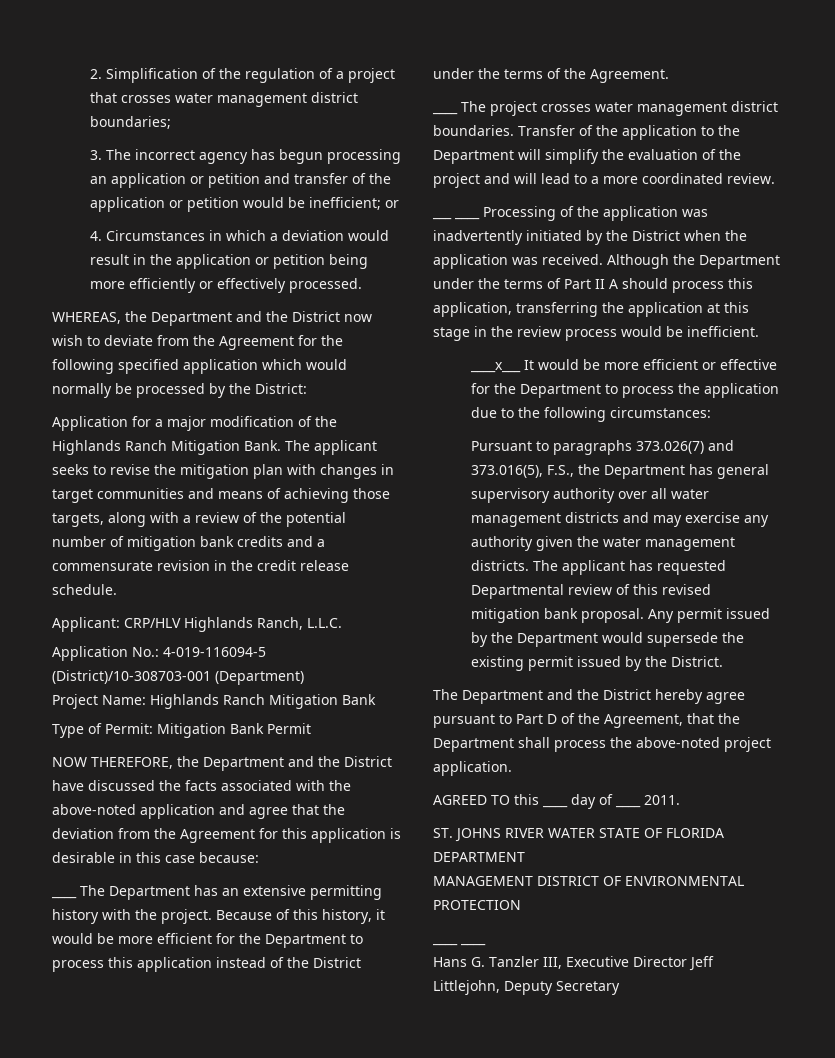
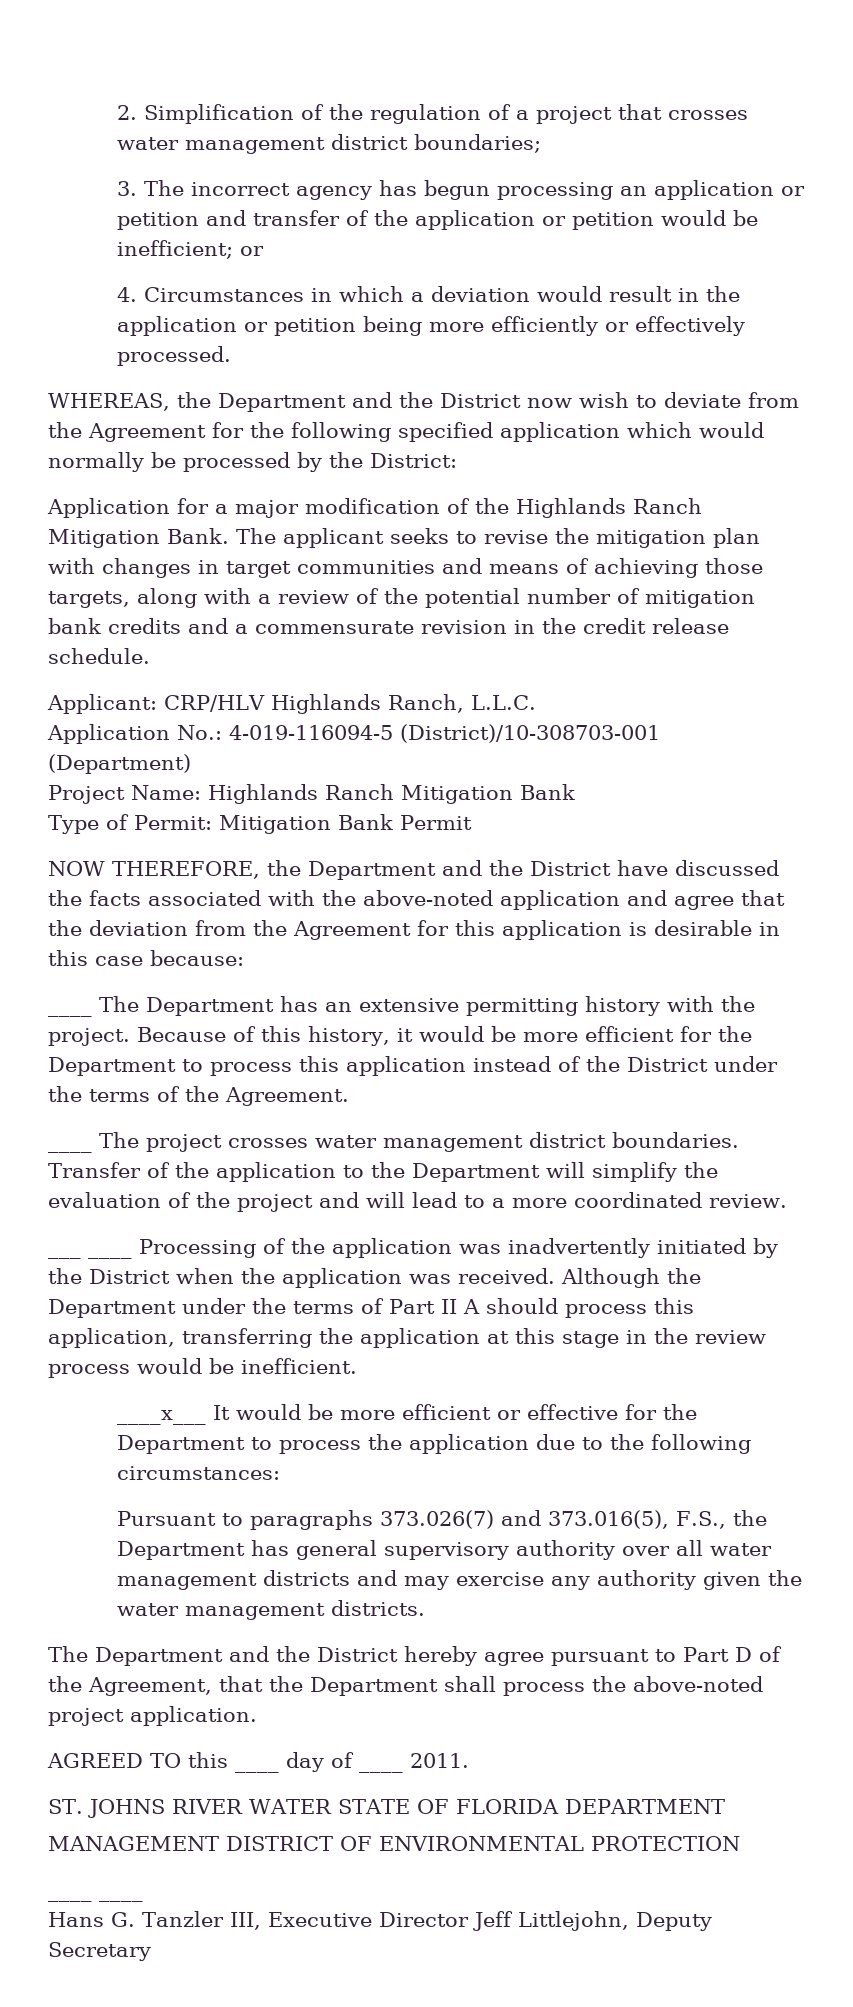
- The applicant has requested Departmental review of this revised mitigation bank proposal. Any permit issued by the Department would supersede the existing permit issued by the District.

